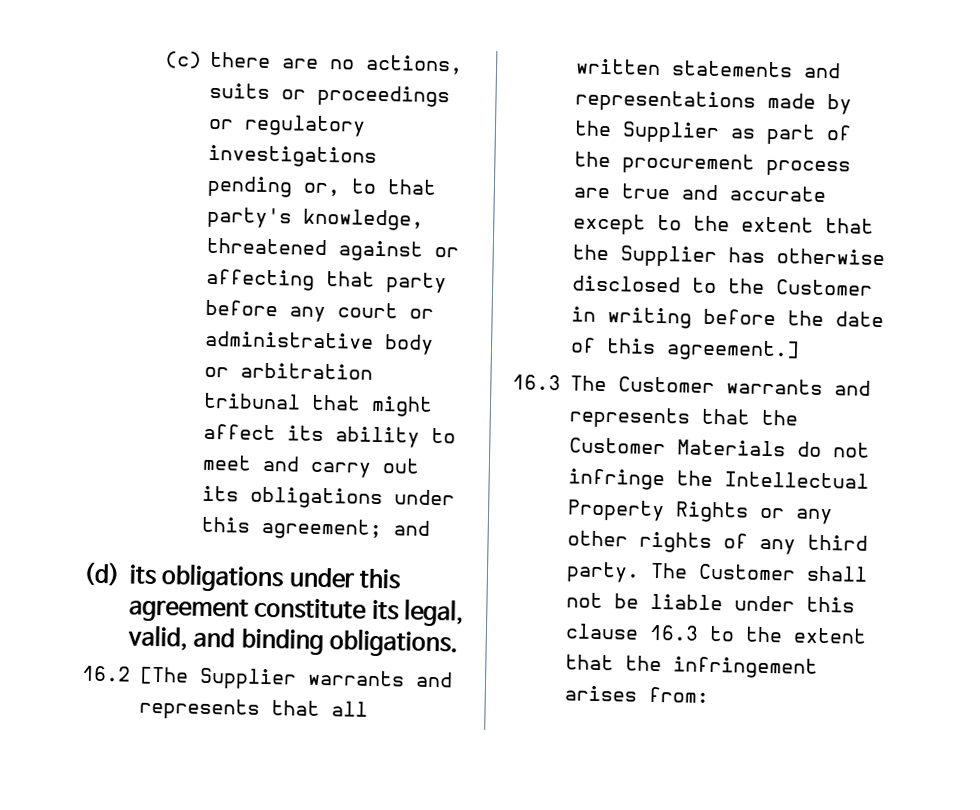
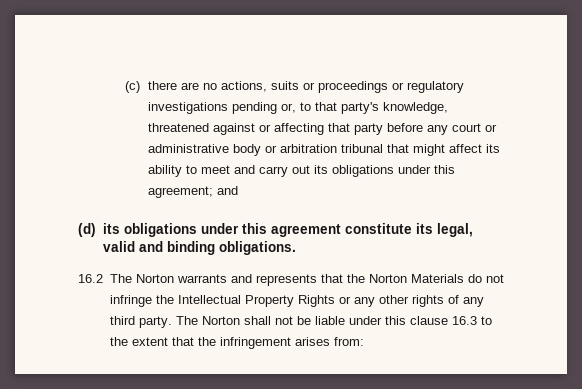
- (d) its obligations under this agreement constitute its legal, valid, and binding obligations.
+ (d) its obligations under this agreement constitute its legal, valid and binding obligations.
- 16.2 [The Supplier warrants and represents that all written statements and representations made by the Supplier as part of the procurement process are true and accurate except to the extent that the Supplier has otherwise disclosed to the Customer in writing before the date of this agreement.]
- 16.3 The Customer warrants and represents that the Customer Materials do not infringe the Intellectual Property Rights or any other rights of any third party.
+ 16.2 The Norton warrants and represents that the Norton Materials do not infringe the Intellectual Property Rights or any other rights of any third party.
- The Customer shall not be liable under this clause 16.3 to the extent that the infringement arises from:
+ The Norton shall not be liable under this clause 16.3 to the extent that the infringement arises from:

